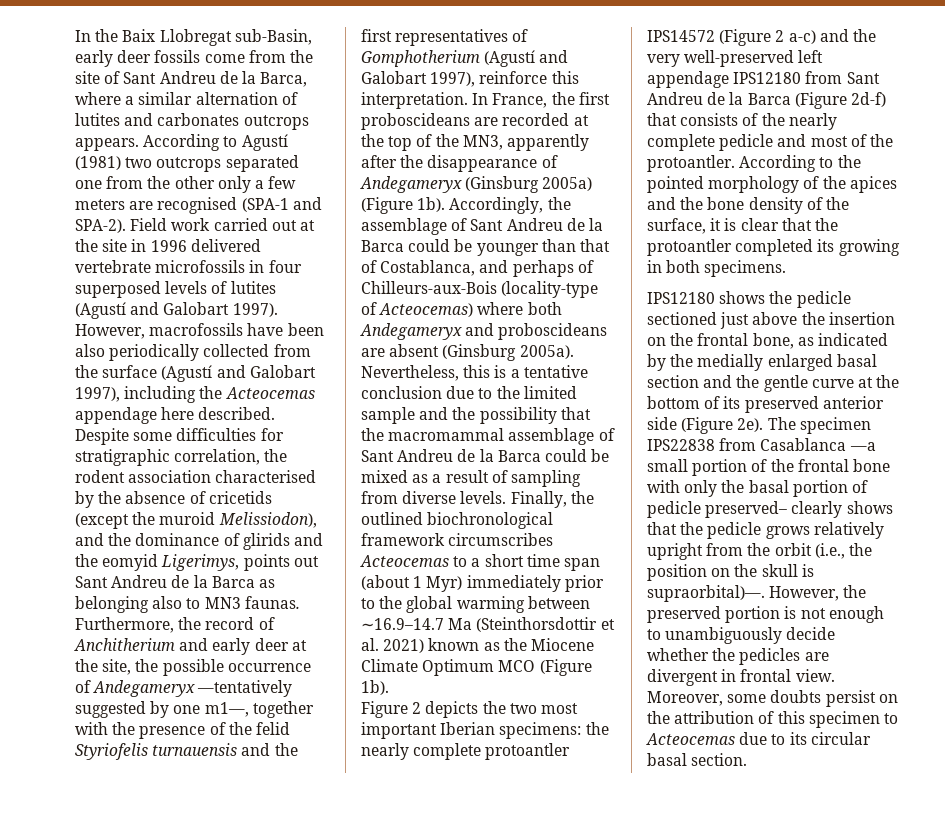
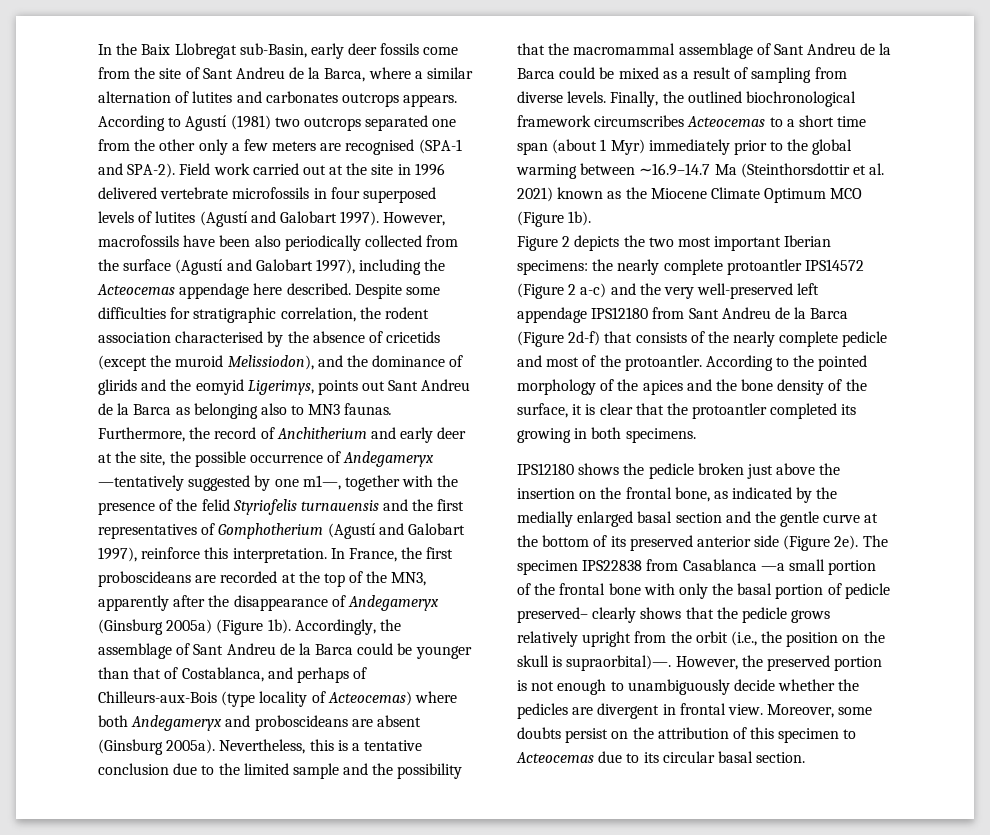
- Accordingly, the assemblage of Sant Andreu de la Barca could be younger than that of Costablanca, and perhaps of Chilleurs-aux-Bois (locality-type of Acteocemas) where both Andegameryx and proboscideans are absent (Ginsburg 2005a).
+ Accordingly, the assemblage of Sant Andreu de la Barca could be younger than that of Costablanca, and perhaps of Chilleurs-aux-Bois (type locality of Acteocemas) where both Andegameryx and proboscideans are absent (Ginsburg 2005a).
- IPS12180 shows the pedicle sectioned just above the insertion on the frontal bone, as indicated by the medially enlarged basal section and the gentle curve at the bottom of its preserved anterior side (Figure 2e).
+ IPS12180 shows the pedicle broken just above the insertion on the frontal bone, as indicated by the medially enlarged basal section and the gentle curve at the bottom of its preserved anterior side (Figure 2e).

